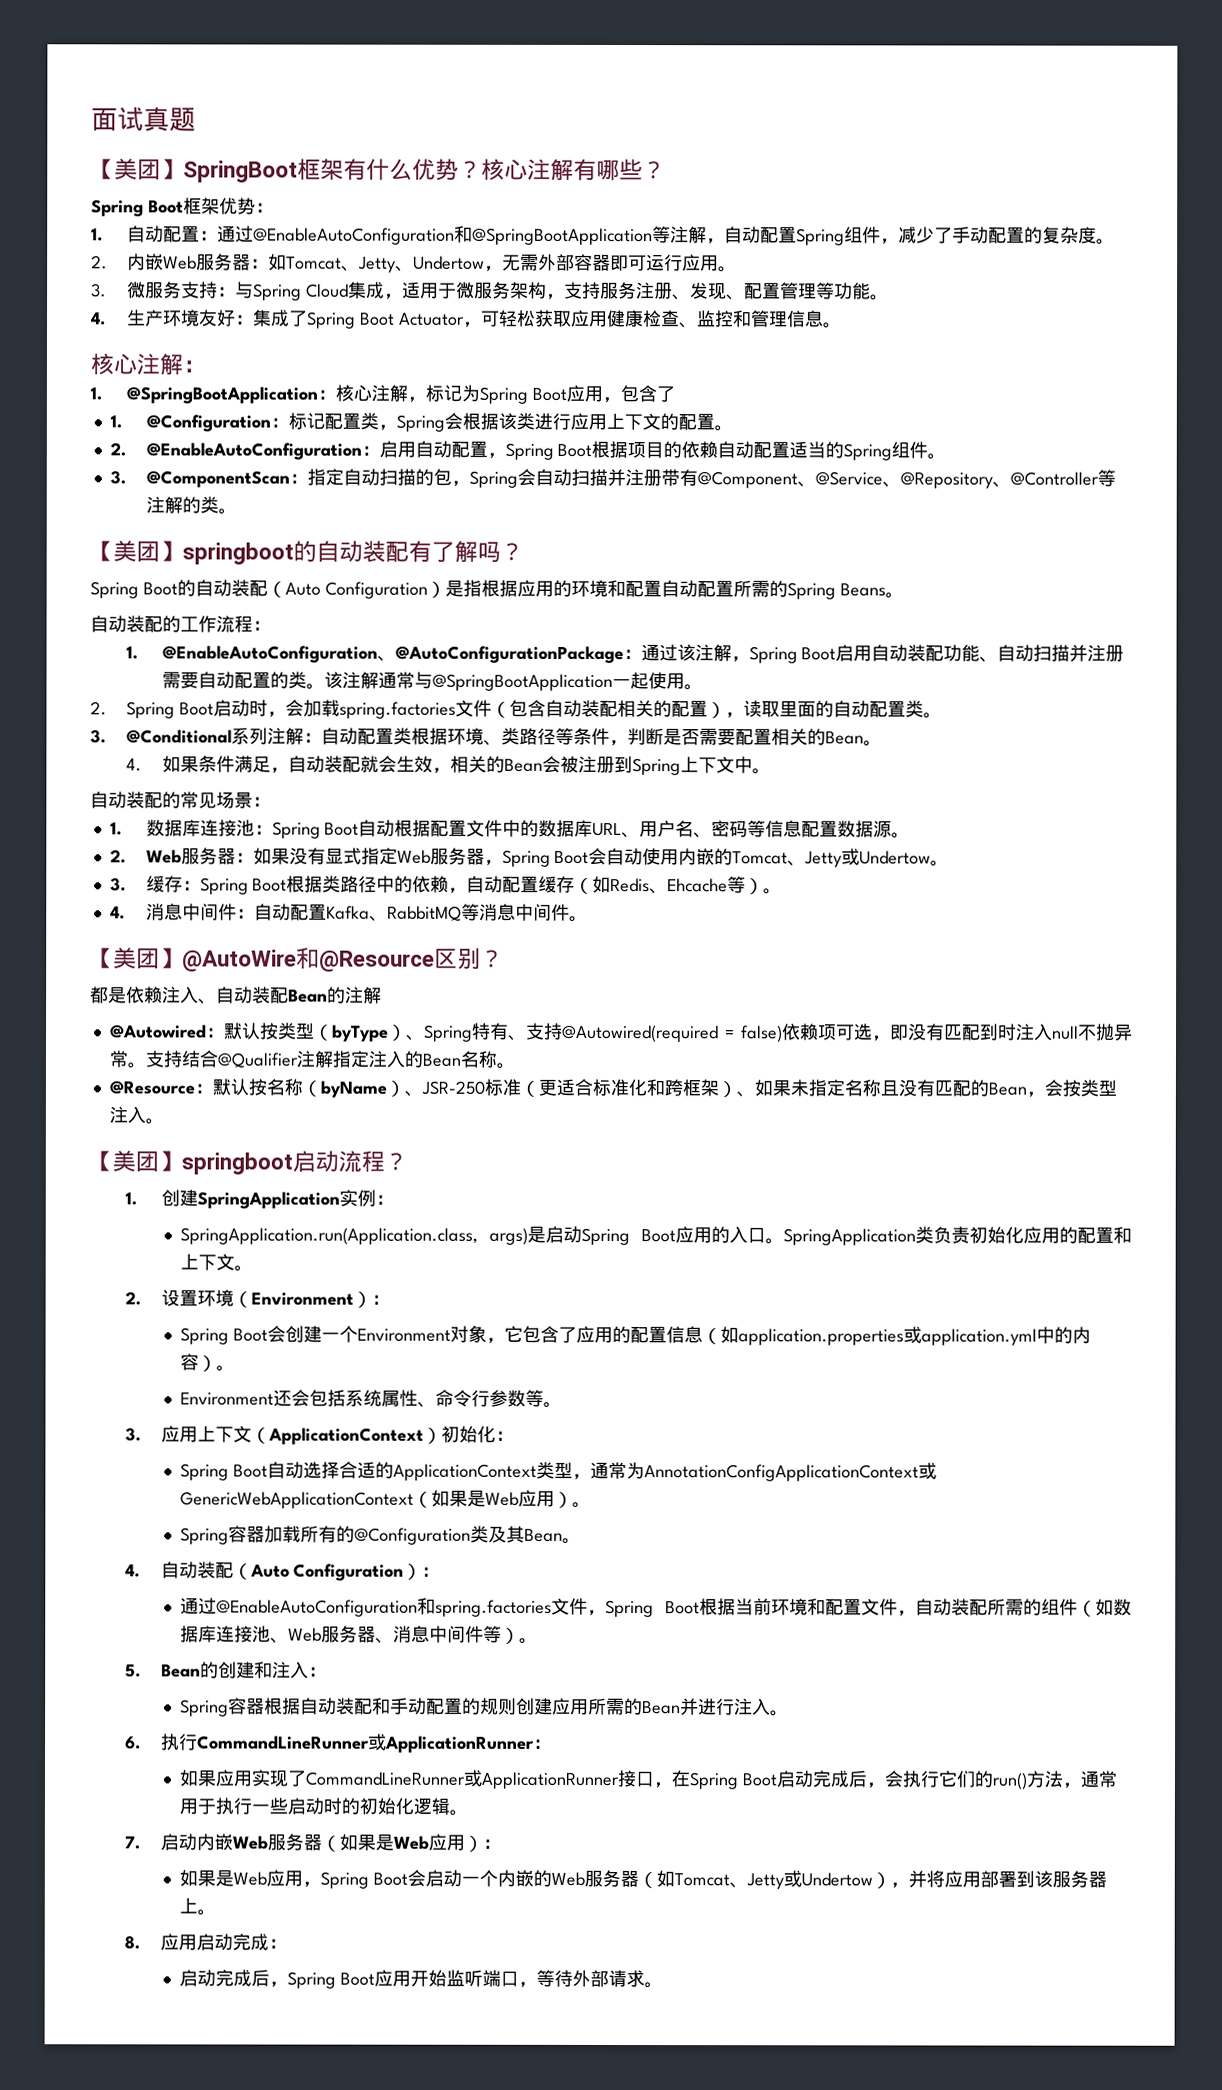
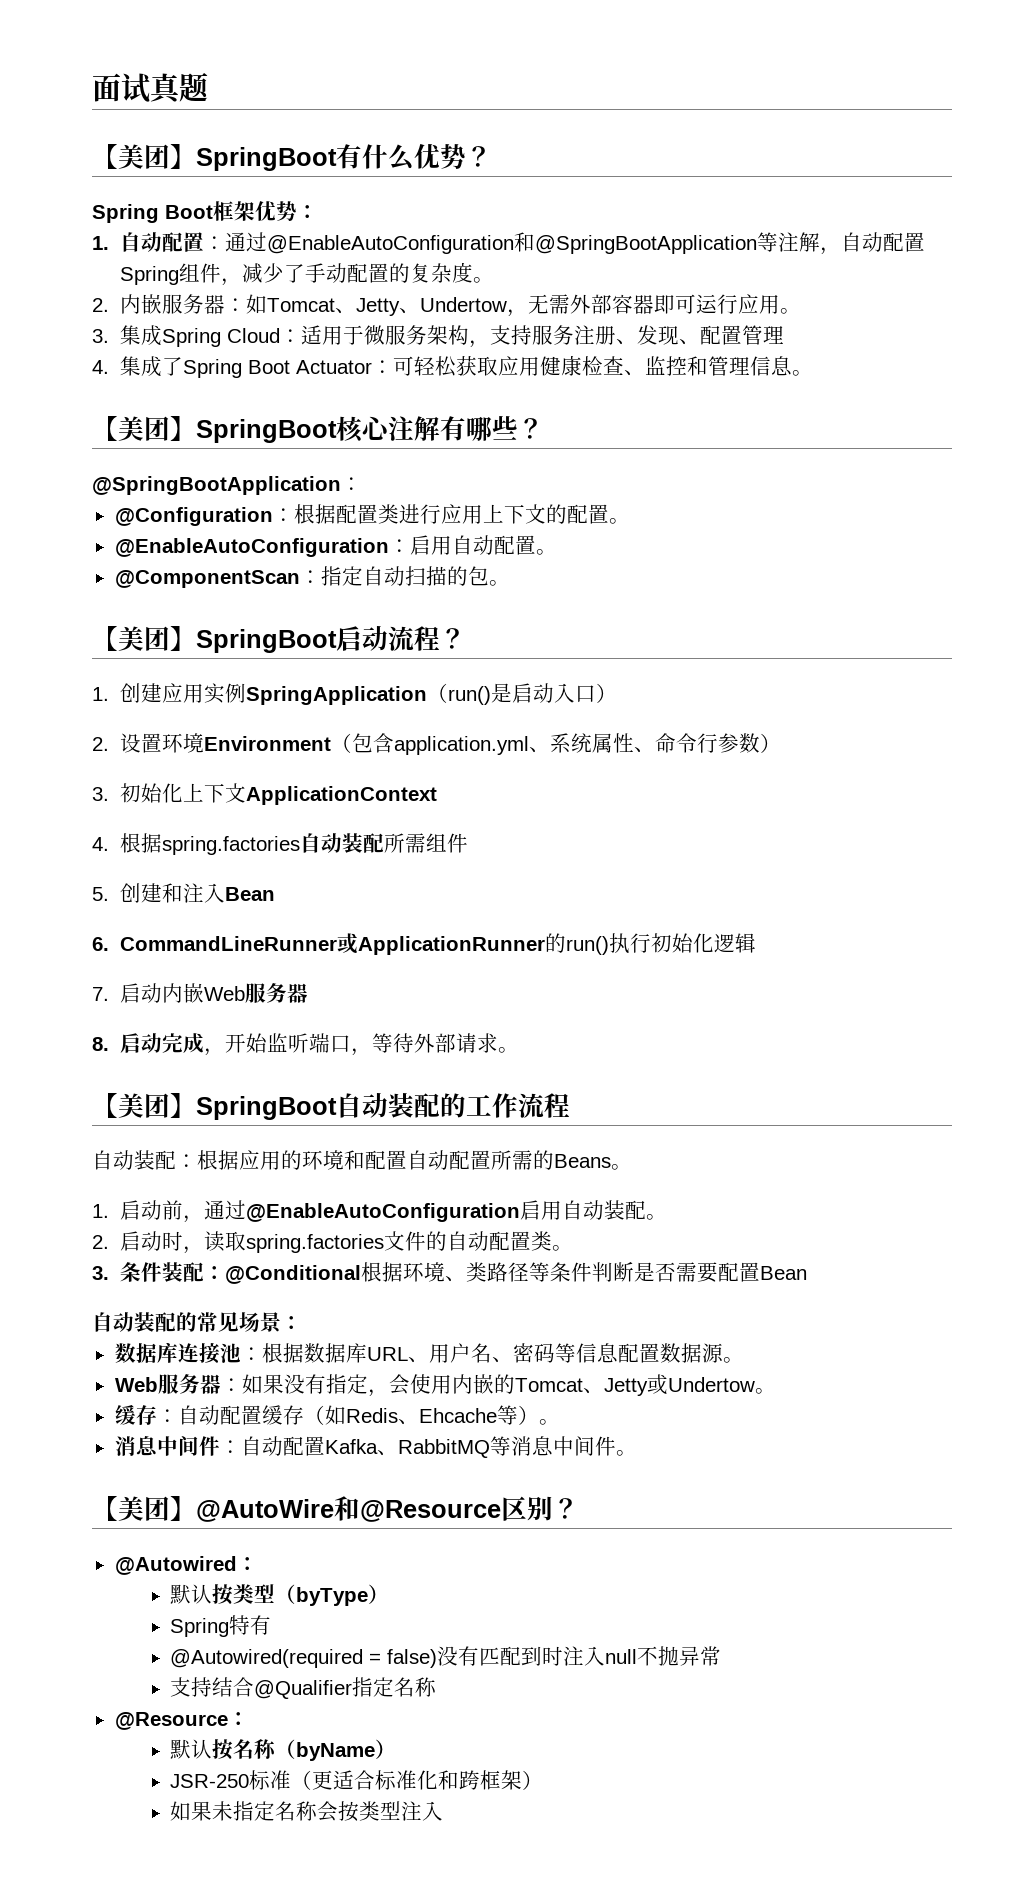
- 【美团】SpringBoot框架有什么优势？核心注解有哪些？
+ 【美团】SpringBoot有什么优势？
- 2.内嵌Web服务器：如Tomcat、Jetty、Undertow，无需外部容器即可运行应用。
+ 2.内嵌服务器：如Tomcat、Jetty、Undertow，无需外部容器即可运行应用。
- 3.微服务支持：与Spring Cloud集成，适用于微服务架构，支持服务注册、发现、配置管理等功能。
- 4.生产环境友好：集成了Spring Boot Actuator，可轻松获取应用健康检查、监控和管理信息。
+ 3.集成Spring Cloud：适用于微服务架构，支持服务注册、发现、配置管理
+ 4.集成了Spring Boot Actuator：可轻松获取应用健康检查、监控和管理信息。
- 核心注解：
- 1. @SpringBootApplication：核心注解，标记为Spring Boot应用，包含了
- 1. @Configuration：标记配置类，Spring会根据该类进行应用上下文的配置。
+ 【美团】SpringBoot核心注解有哪些？
+ @SpringBootApplication：
+ @Configuration：根据配置类进行应用上下文的配置。
- 2. @EnableAutoConfiguration：启用自动配置，Spring Boot根据项目的依赖自动配置适当的Spring组件。
- 3. @ComponentScan：指定自动扫描的包，Spring会自动扫描并注册带有@Component、@Service、@Repository、@Controller等注解的类。
- 【美团】springboot的自动装配有了解吗？
- Spring Boot的自动装配（Auto Configuration）是指根据应用的环境和配置自动配置所需的Spring Beans。
+ @EnableAutoConfiguration：启用自动配置。
+ @ComponentScan：指定自动扫描的包。
+ 【美团】SpringBoot启动流程？
+ 1.创建应用实例SpringApplication（run()是启动入口）
+ 2.设置环境Environment（包含application.yml、系统属性、命令行参数）
+ 3.初始化上下文ApplicationContext
+ 4.根据spring.factories自动装配所需组件
+ 5.创建和注入Bean
+ 6. CommandLineRunner或ApplicationRunner的run()执行初始化逻辑
+ 7.启动内嵌Web服务器
+ 8.启动完成，开始监听端口，等待外部请求。
+ 【美团】SpringBoot自动装配的工作流程
+ 自动装配：根据应用的环境和配置自动配置所需的Beans。
- 自动装配的工作流程：
- 1. @EnableAutoConfiguration、@AutoConfigurationPackage：通过该注解，Spring Boot启用自动装配功能、自动扫描并注册需要自动配置的类。该注解通常与@SpringBootApplication一起使用。
- 2. Spring Boot启动时，会加载spring.factories文件（包含自动装配相关的配置），读取里面的自动配置类。
+ 1.启动前，通过@EnableAutoConfiguration启用自动装配。
+ 2.启动时，读取spring.factories文件的自动配置类。
- 3. @Conditional系列注解：自动配置类根据环境、类路径等条件，判断是否需要配置相关的Bean。
- 4.如果条件满足，自动装配就会生效，相关的Bean会被注册到Spring上下文中。
+ 3.条件装配：@Conditional根据环境、类路径等条件判断是否需要配置Bean
- 1.数据库连接池：Spring Boot自动根据配置文件中的数据库URL、用户名、密码等信息配置数据源。
+ 数据库连接池：根据数据库URL、用户名、密码等信息配置数据源。
- 2. Web服务器：如果没有显式指定Web服务器，Spring Boot会自动使用内嵌的Tomcat、Jetty或Undertow。
+ Web服务器：如果没有指定，会使用内嵌的Tomcat、Jetty或Undertow。
- 3.缓存：Spring Boot根据类路径中的依赖，自动配置缓存（如Redis、Ehcache等）。
+ 缓存：自动配置缓存（如Redis、Ehcache等）。
- 4.消息中间件：自动配置Kafka、RabbitMQ等消息中间件。
+ 消息中间件：自动配置Kafka、RabbitMQ等消息中间件。
- 都是依赖注入、自动装配Bean的注解
- @Autowired：默认按类型（byType）、Spring特有、支持@Autowired(required = false)依赖项可选，即没有匹配到时注入null不抛异常。支持结合@Qualifier注解指定注入的Bean名称。
+ @Autowired：
+ 默认按类型（byType）
+ Spring特有
+ @Autowired(required = false)没有匹配到时注入null不抛异常
+ 支持结合@Qualifier指定名称
- @Resource：默认按名称（byName）、JSR-250标准（更适合标准化和跨框架）、如果未指定名称且没有匹配的Bean，会按类型注入。
- 【美团】springboot启动流程？
- 1.创建SpringApplication实例：
- SpringApplication.run(Application.class, args)是启动Spring Boot应用的入口。SpringApplication类负责初始化应用的配置和上下文。
- 2.设置环境（Environment）：
- Spring Boot会创建一个Environment对象，它包含了应用的配置信息（如application.properties或application.yml中的内容）。
- Environment还会包括系统属性、命令行参数等。
- 3.应用上下文（ApplicationContext）初始化：
- Spring Boot自动选择合适的ApplicationContext类型，通常为AnnotationConfigApplicationContext或GenericWebApplicationContext（如果是Web应用）。
- Spring容器加载所有的@Configuration类及其Bean。
- 4.自动装配（Auto Configuration）：
- 通过@EnableAutoConfiguration和spring.factories文件，Spring Boot根据当前环境和配置文件，自动装配所需的组件（如数据库连接池、Web服务器、消息中间件等）。
- 5. Bean的创建和注入：
- Spring容器根据自动装配和手动配置的规则创建应用所需的Bean并进行注入。
- 6.执行CommandLineRunner或ApplicationRunner：
- 如果应用实现了CommandLineRunner或ApplicationRunner接口，在Spring Boot启动完成后，会执行它们的run()方法，通常用于执行一些启动时的初始化逻辑。
- 7.启动内嵌Web服务器（如果是Web应用）：
- 如果是Web应用，Spring Boot会启动一个内嵌的Web服务器（如Tomcat、Jetty或Undertow），并将应用部署到该服务器上。
- 8.应用启动完成：
- 启动完成后，Spring Boot应用开始监听端口，等待外部请求。
+ @Resource：
+ 默认按名称（byName）
+ JSR-250标准（更适合标准化和跨框架）
+ 如果未指定名称会按类型注入

